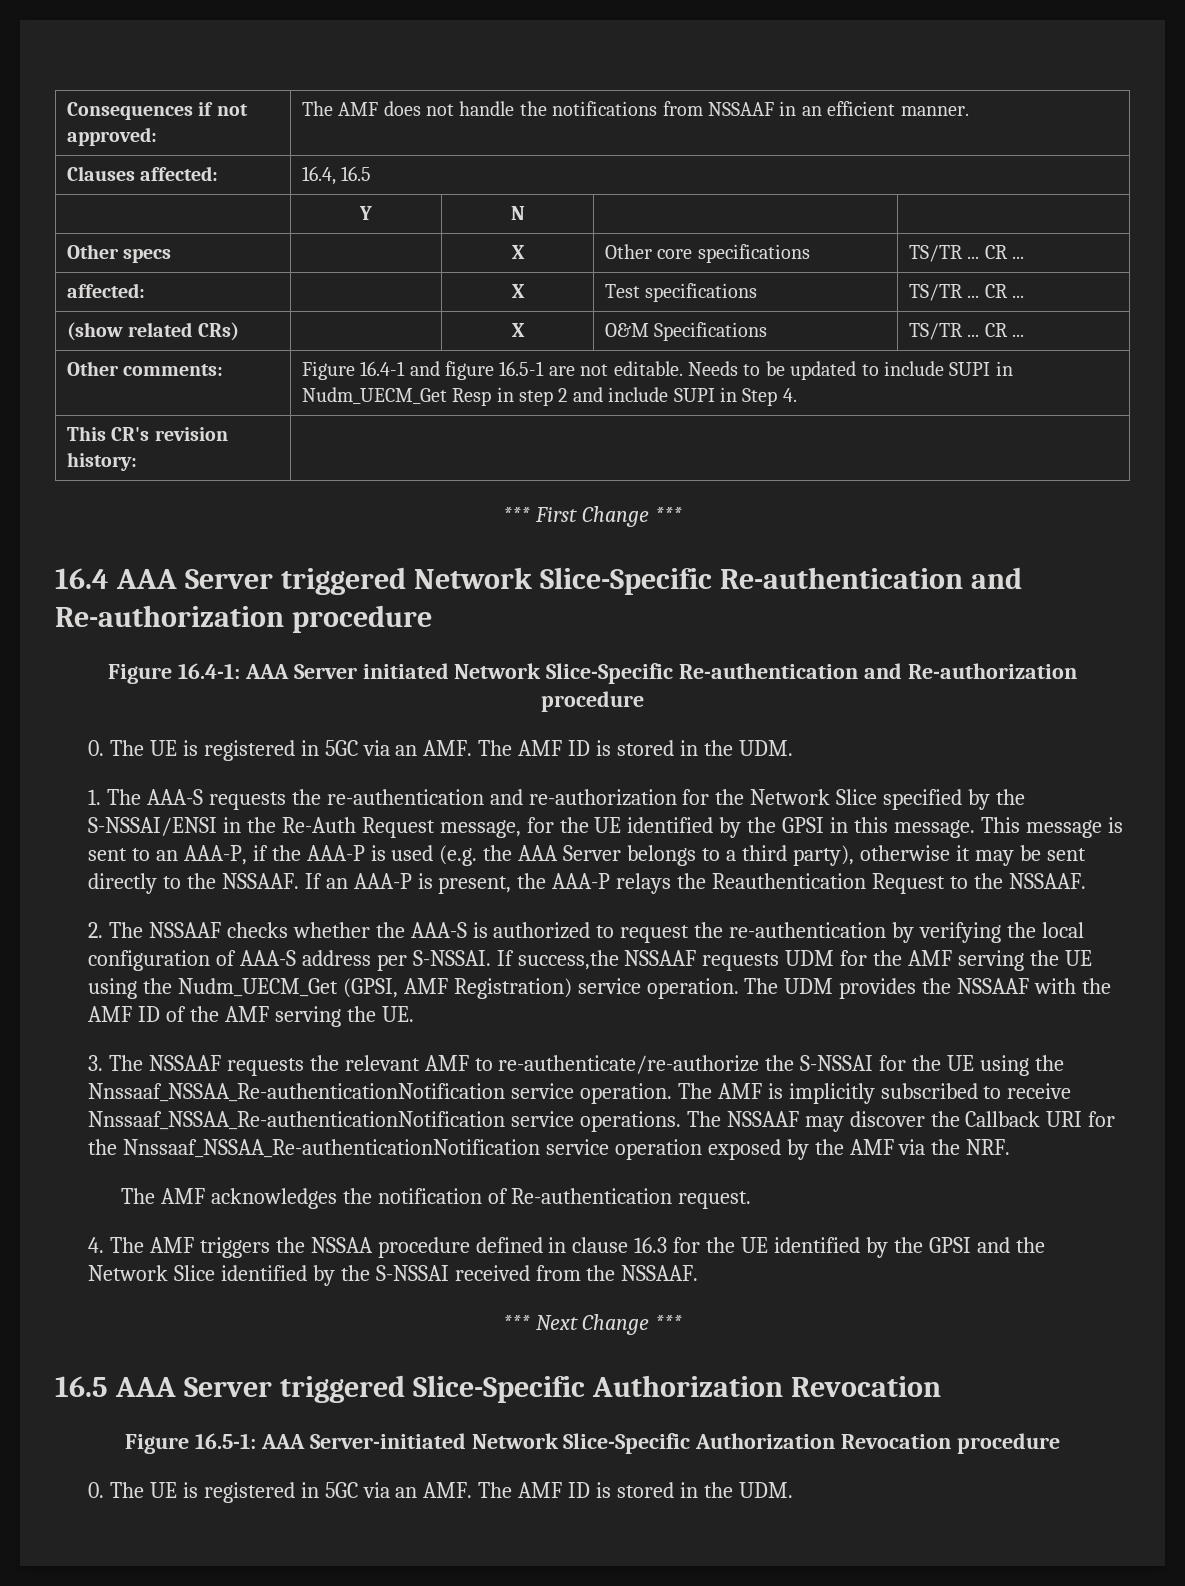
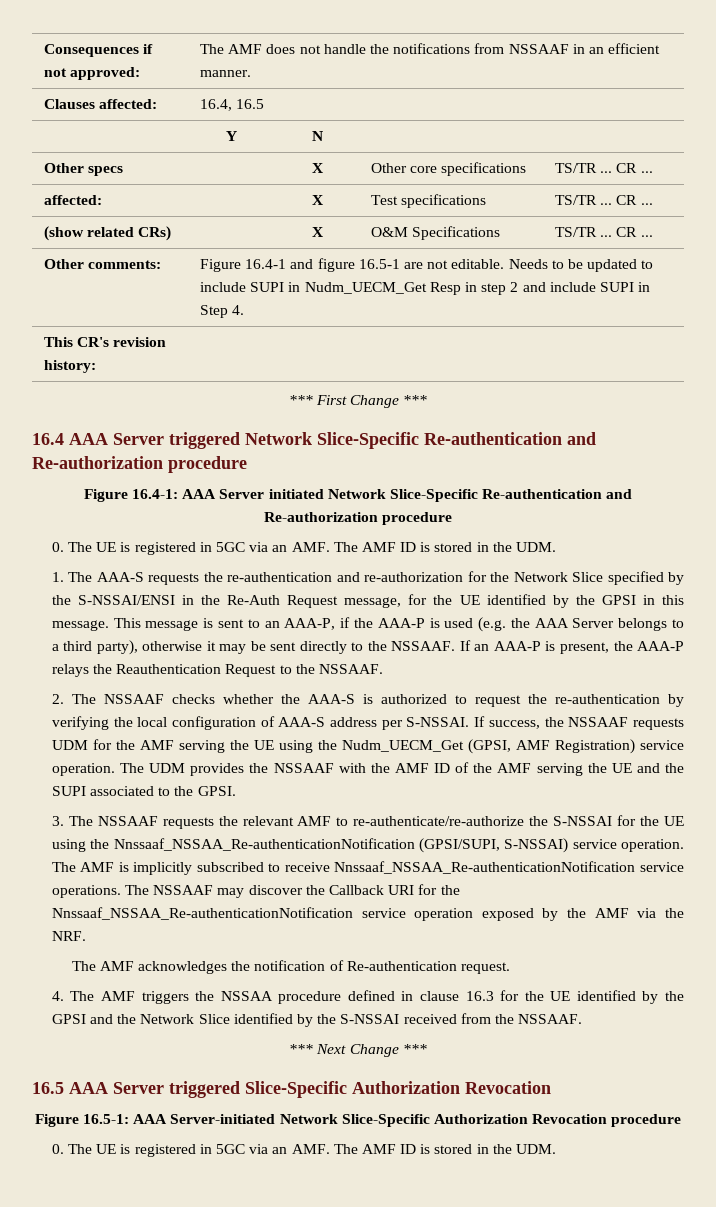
- If success,the NSSAAF requests UDM for the AMF serving the UE using the Nudm_UECM_Get (GPSI, AMF Registration) service operation.
+ If success, the NSSAAF requests UDM for the AMF serving the UE using the Nudm_UECM_Get (GPSI, AMF Registration) service operation.
- The UDM provides the NSSAAF with the AMF ID of the AMF serving the UE.
+ The UDM provides the NSSAAF with the AMF ID of the AMF serving the UE and the SUPI associated to the GPSI.
- 3. The NSSAAF requests the relevant AMF to re-authenticate/re-authorize the S-NSSAI for the UE using the Nnssaaf_NSSAA_Re-authenticationNotification service operation.
+ 3. The NSSAAF requests the relevant AMF to re-authenticate/re-authorize the S-NSSAI for the UE using the Nnssaaf_NSSAA_Re-authenticationNotification (GPSI/SUPI, S-NSSAI) service operation.

